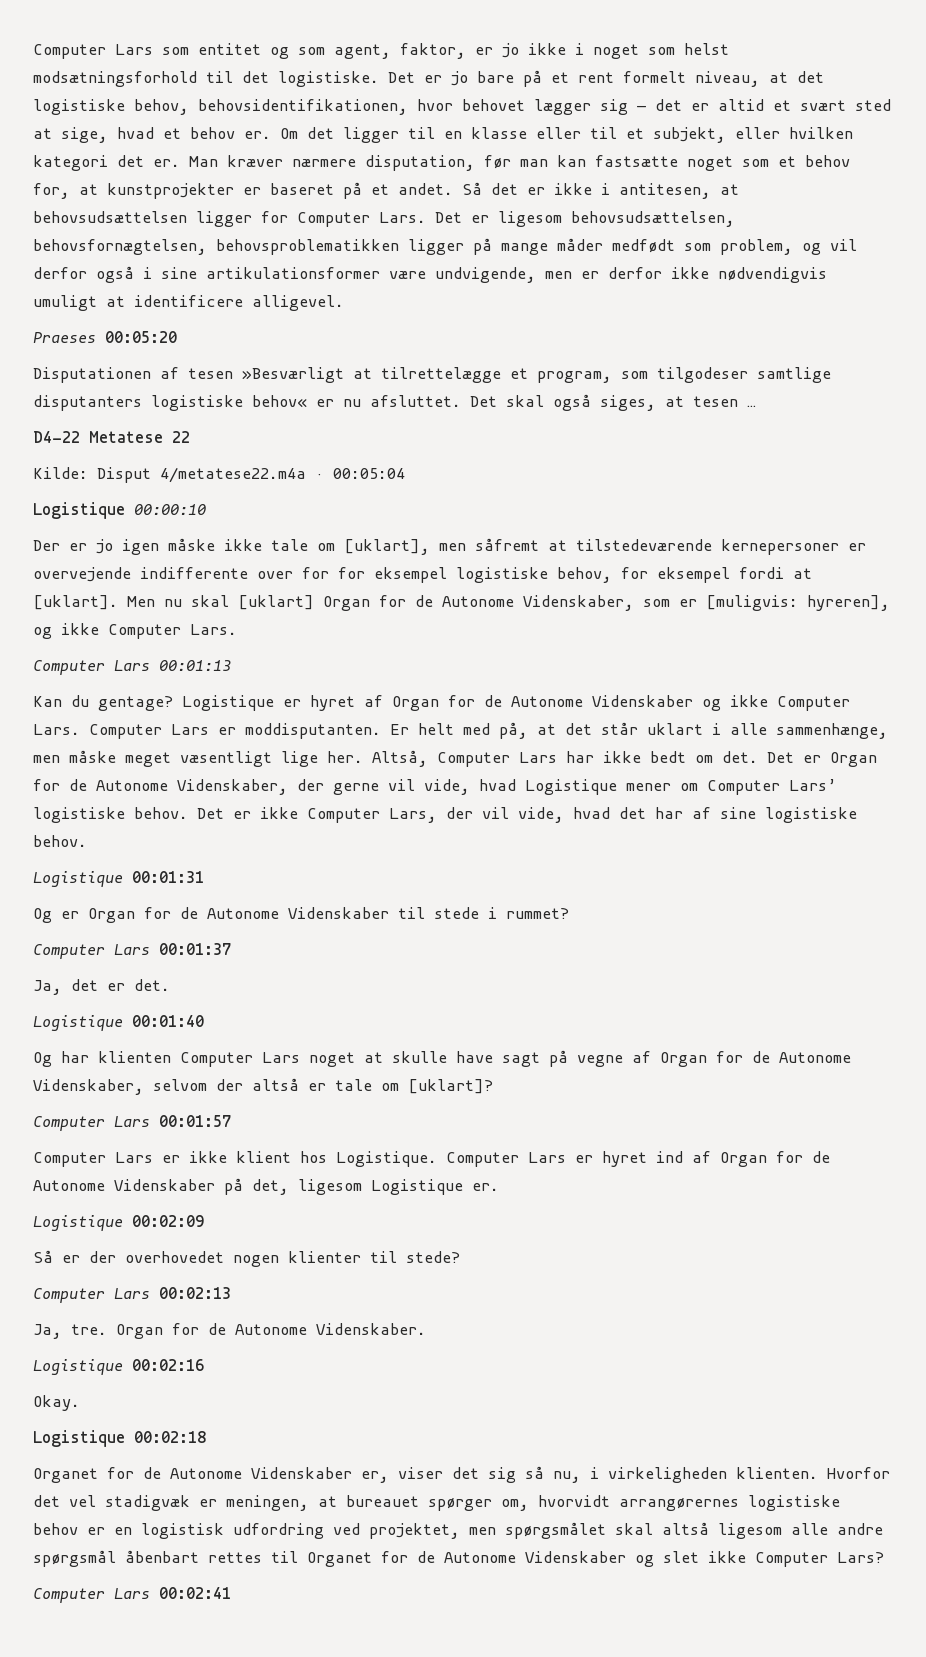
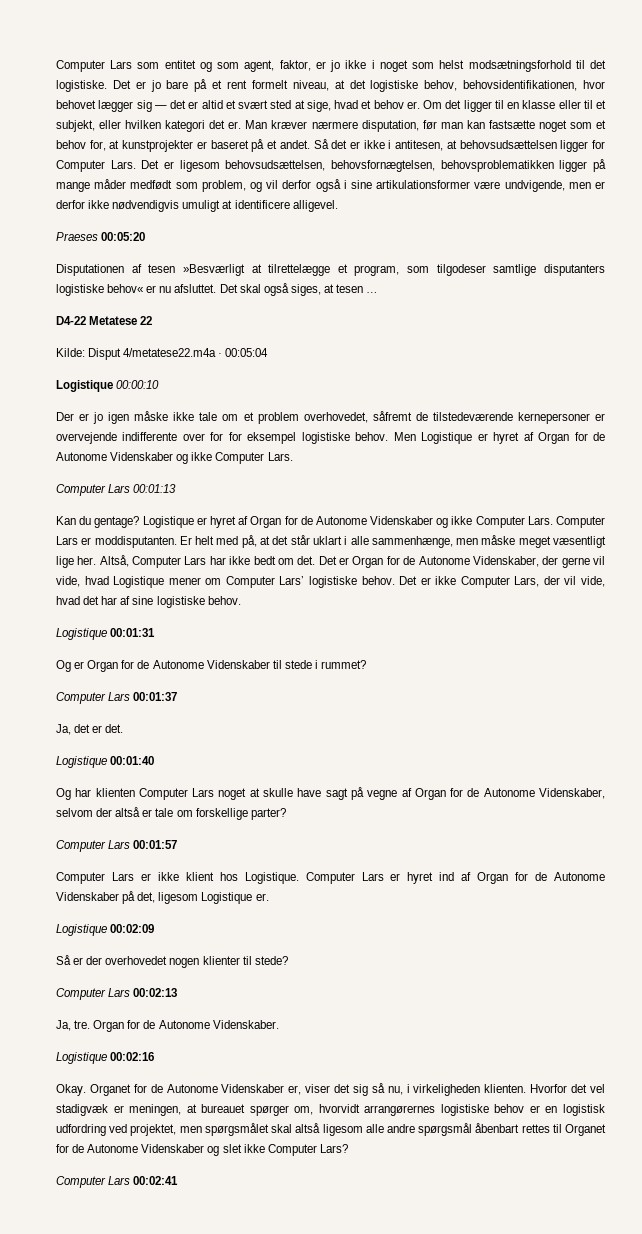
- Der er jo igen måske ikke tale om [uklart], men såfremt at tilstedeværende kernepersoner er overvejende indifferente over for for eksempel logistiske behov, for eksempel fordi at [uklart]. Men nu skal [uklart] Organ for de Autonome Videnskaber, som er [muligvis: hyreren], og ikke Computer Lars.
+ Der er jo igen måske ikke tale om et problem overhovedet, såfremt de tilstedeværende kernepersoner er overvejende indifferente over for for eksempel logistiske behov. Men Logistique er hyret af Organ for de Autonome Videnskaber og ikke Computer Lars.
- Og har klienten Computer Lars noget at skulle have sagt på vegne af Organ for de Autonome Videnskaber, selvom der altså er tale om [uklart]?
+ Og har klienten Computer Lars noget at skulle have sagt på vegne af Organ for de Autonome Videnskaber, selvom der altså er tale om forskellige parter?
- Okay.
- Logistique 00:02:18
- Organet for de Autonome Videnskaber er, viser det sig så nu, i virkeligheden klienten.
+ Okay. Organet for de Autonome Videnskaber er, viser det sig så nu, i virkeligheden klienten.

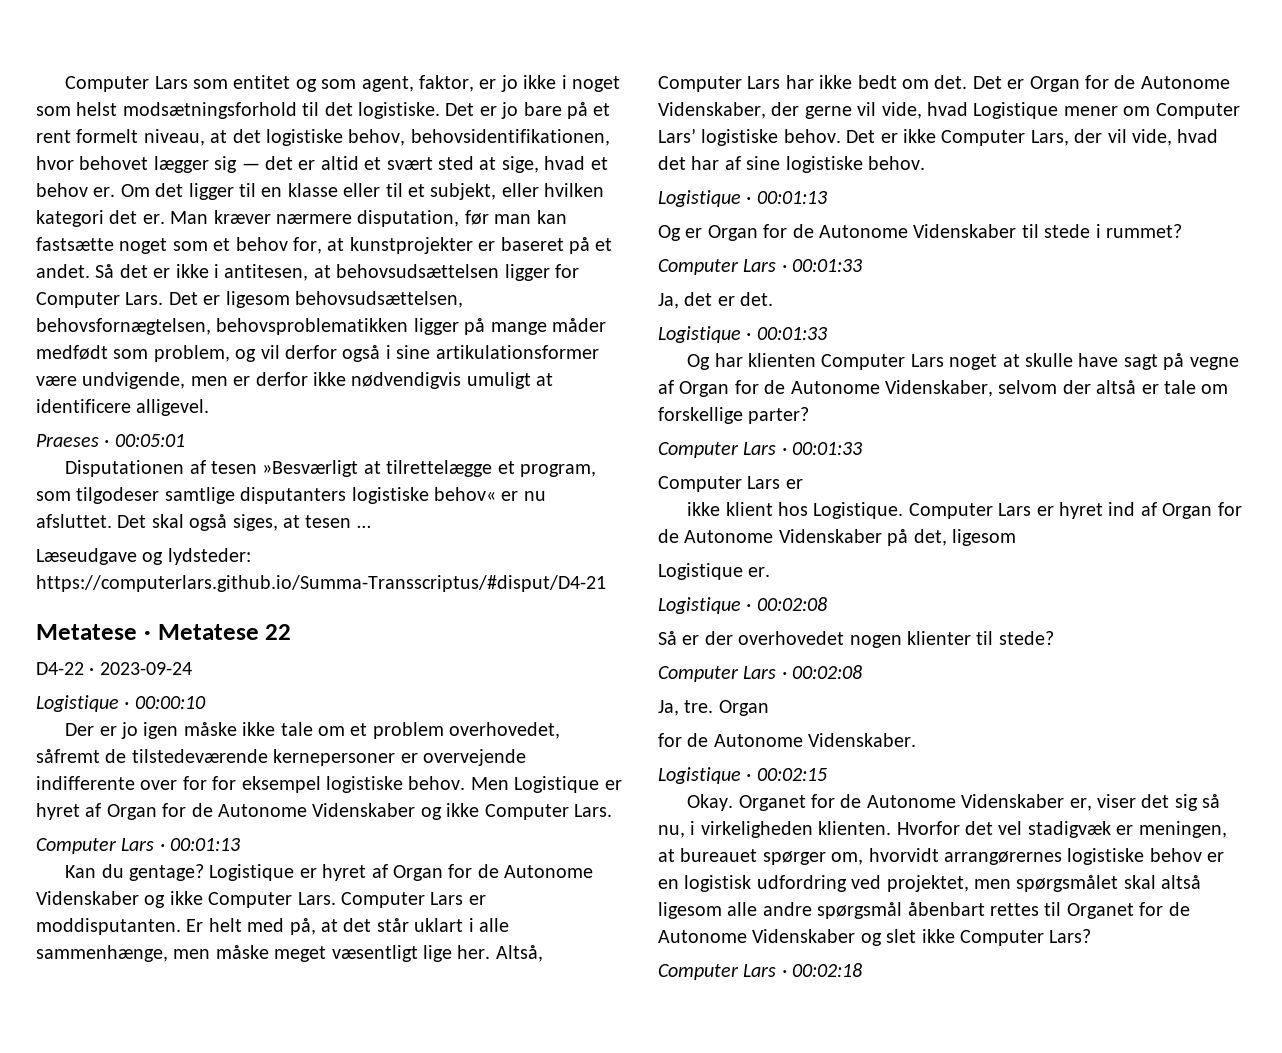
- Praeses 00:05:20
+ Praeses · 00:05:01
- D4-22 Metatese 22
- Kilde: Disput 4/metatese22.m4a · 00:05:04
- Logistique 00:00:10
+ Læseudgave og lydsteder: https://computerlars.github.io/Summa-Transscriptus/#disput/D4-21
+ Metatese · Metatese 22
+ D4-22 · 2023-09-24
+ Logistique · 00:00:10
- Computer Lars 00:01:13
+ Computer Lars · 00:01:13
- Logistique 00:01:31
+ Logistique · 00:01:13
  Og er Organ for de Autonome Videnskaber til stede i rummet?
- Computer Lars 00:01:37
+ Computer Lars · 00:01:33
- Logistique 00:01:40
+ Logistique · 00:01:33
  Og har klienten Computer Lars noget at skulle have sagt på vegne af Organ for de Autonome Videnskaber, selvom der altså er tale om forskellige parter?
- Computer Lars 00:01:57
- Computer Lars er ikke klient hos Logistique.
+ Computer Lars · 00:01:33
+ Computer Lars er
+ ikke klient hos Logistique.
- Computer Lars er hyret ind af Organ for de Autonome Videnskaber på det, ligesom Logistique er.
+ Computer Lars er hyret ind af Organ for de Autonome Videnskaber på det, ligesom
+ Logistique er.
- Logistique 00:02:09
+ Logistique · 00:02:08
- Computer Lars 00:02:13
+ Computer Lars · 00:02:08
- Ja, tre. Organ for de Autonome Videnskaber.
+ Ja, tre. Organ
+ for de Autonome Videnskaber.
- Logistique 00:02:16
+ Logistique · 00:02:15
- Computer Lars 00:02:41
+ Computer Lars · 00:02:18

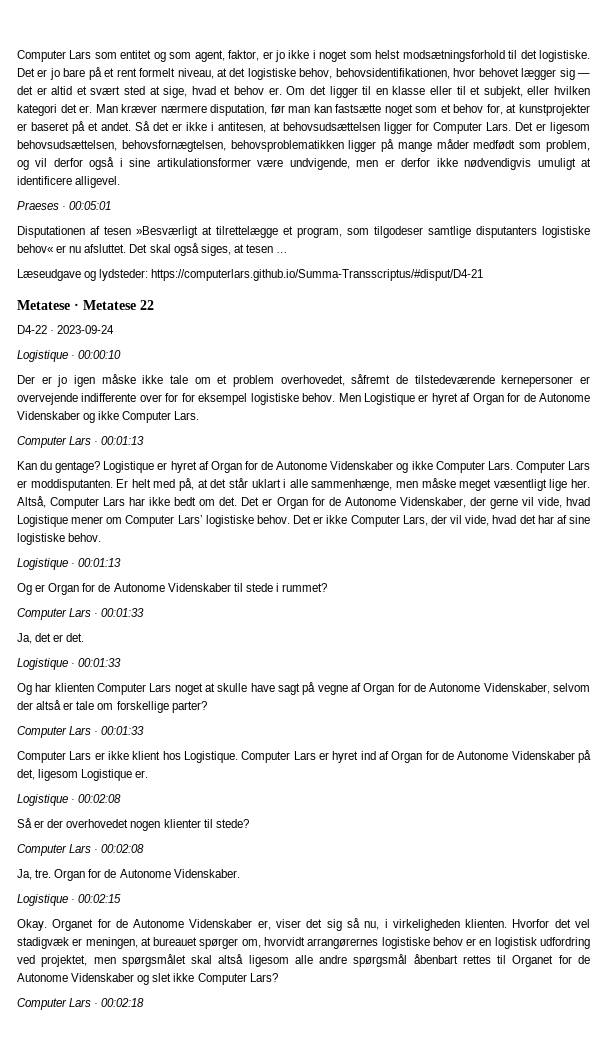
  Og har klienten Computer Lars noget at skulle have sagt på vegne af Organ for de Autonome Videnskaber, selvom der altså er tale om forskellige parter?
  Computer Lars · 00:01:33
- Computer Lars er
- ikke klient hos Logistique.
+ Computer Lars er ikke klient hos Logistique.
- Computer Lars er hyret ind af Organ for de Autonome Videnskaber på det, ligesom
- Logistique er.
+ Computer Lars er hyret ind af Organ for de Autonome Videnskaber på det, ligesom Logistique er.
- Ja, tre. Organ
- for de Autonome Videnskaber.
+ Ja, tre. Organ for de Autonome Videnskaber.

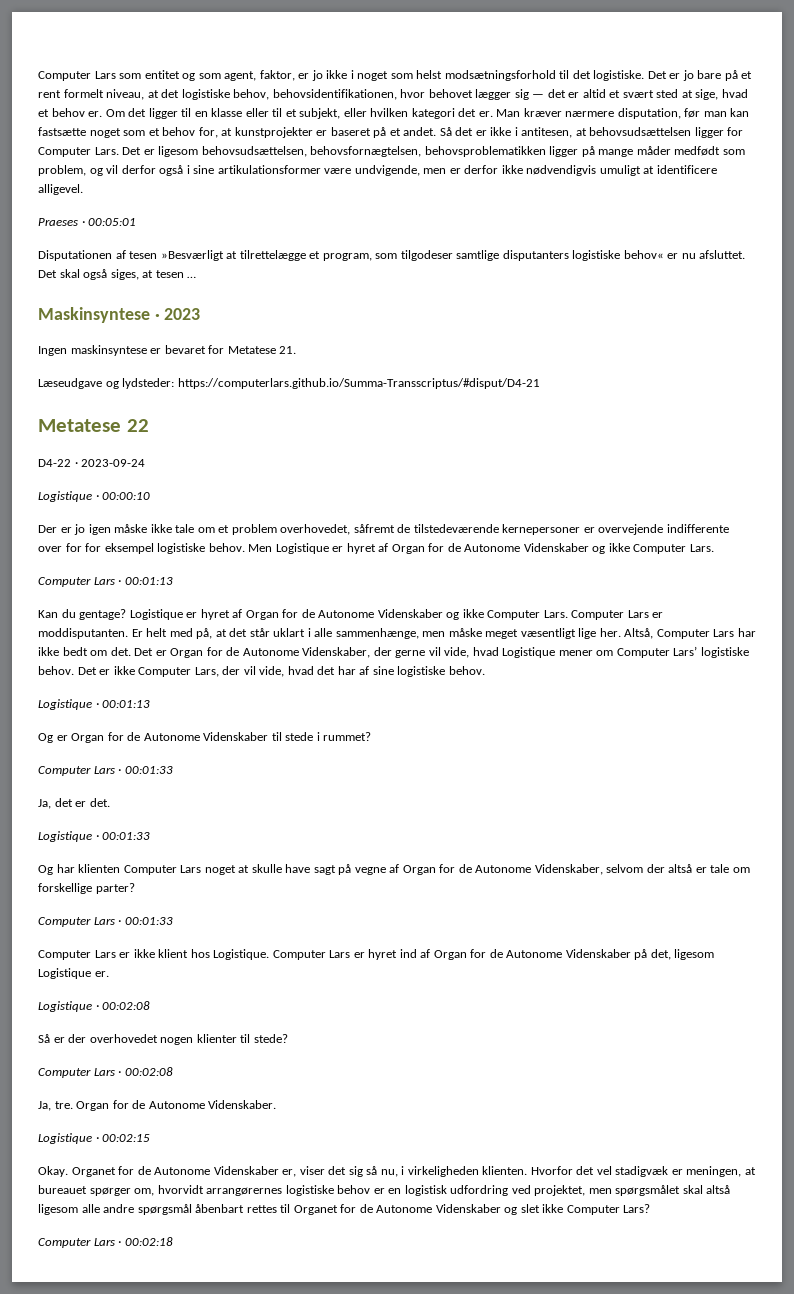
+ Maskinsyntese · 2023
+ Ingen maskinsyntese er bevaret for Metatese 21.
- Metatese · Metatese 22
+ Metatese 22

